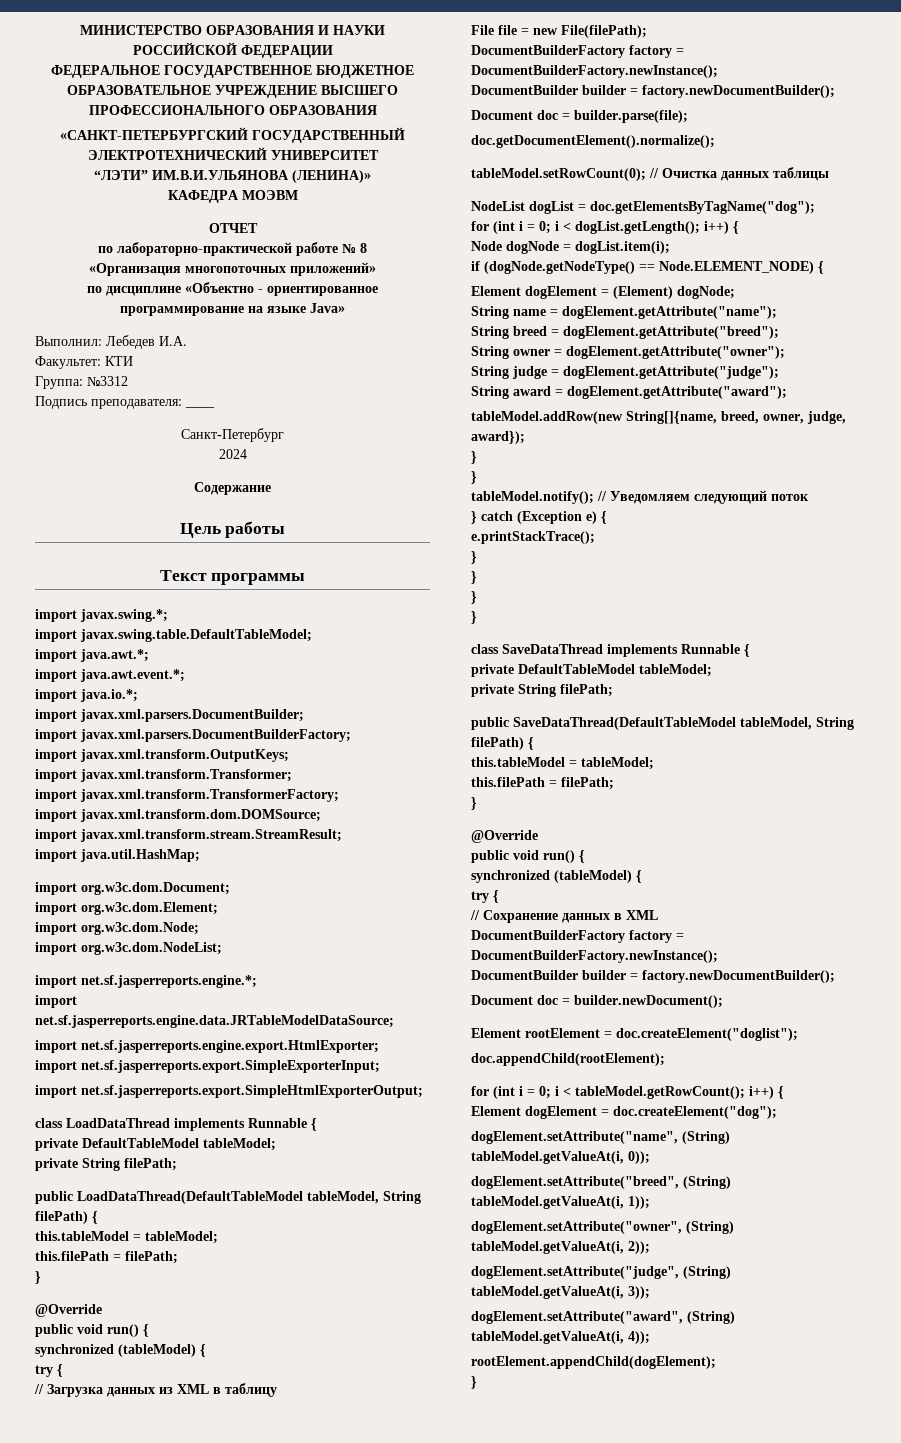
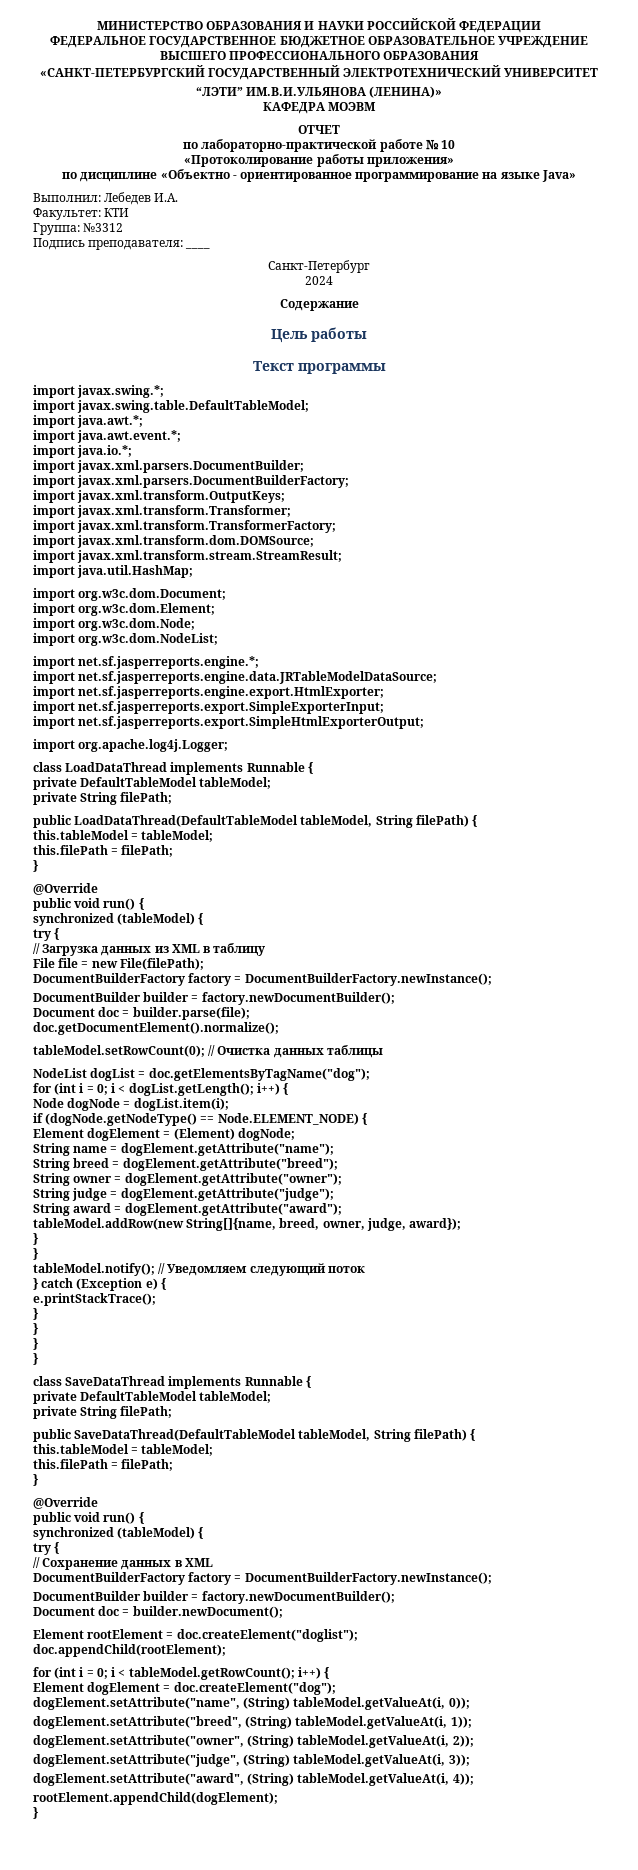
- по лабораторно-практической работе № 8
- «Организация многопоточных приложений»
+ по лабораторно-практической работе № 10
+ «Протоколирование работы приложения»
+ import org.apache.log4j.Logger;

